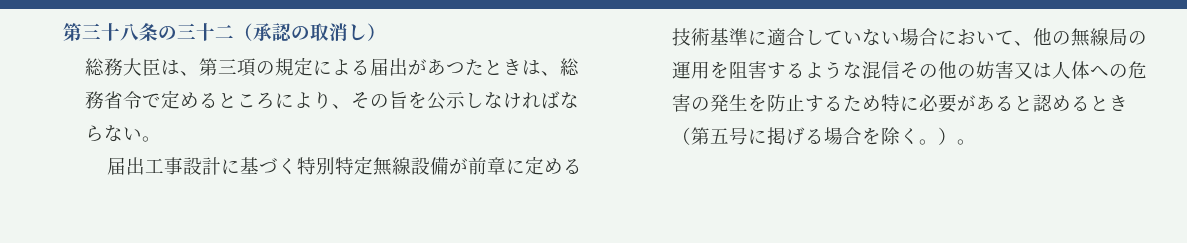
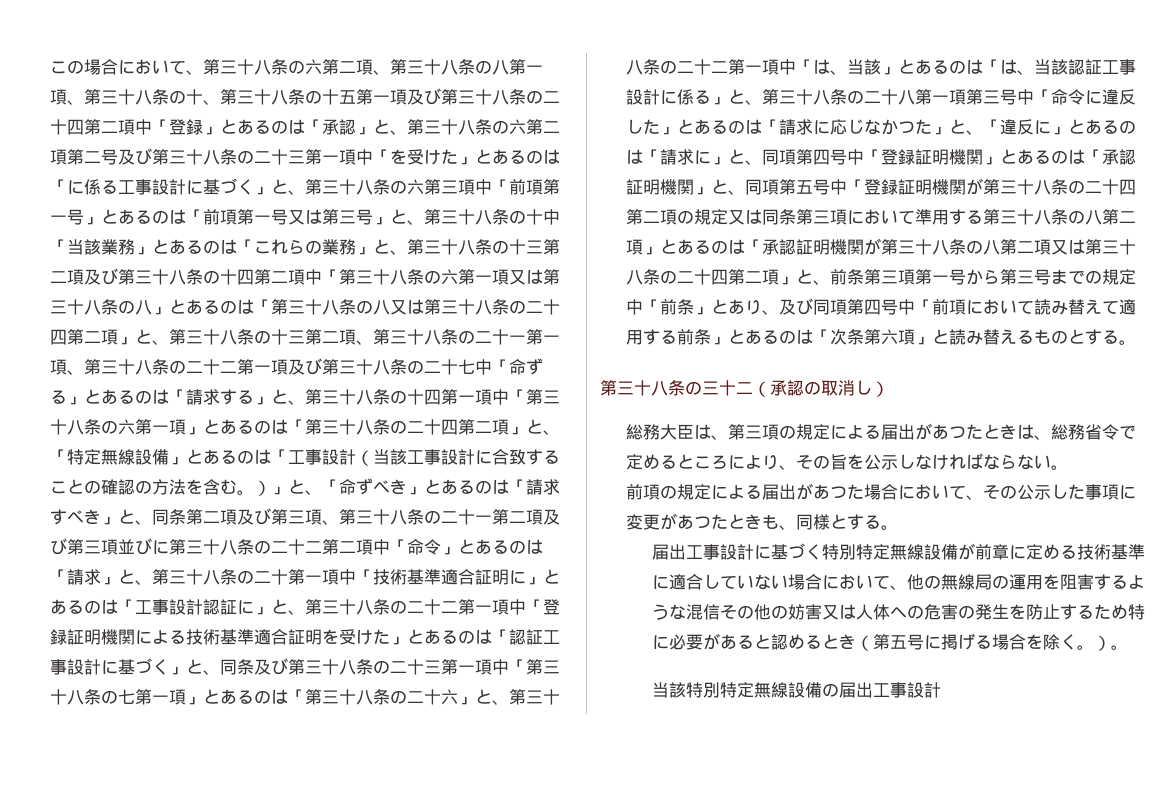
+ この場合において、第三十八条の六第二項、第三十八条の八第一項、第三十八条の十、第三十八条の十五第一項及び第三十八条の二十四第二項中「登録」とあるのは「承認」と、第三十八条の六第二項第二号及び第三十八条の二十三第一項中「を受けた」とあるのは「に係る工事設計に基づく」と、第三十八条の六第三項中「前項第一号」とあるのは「前項第一号又は第三号」と、第三十八条の十中「当該業務」とあるのは「これらの業務」と、第三十八条の十三第二項及び第三十八条の十四第二項中「第三十八条の六第一項又は第三十八条の八」とあるのは「第三十八条の八又は第三十八条の二十四第二項」と、第三十八条の十三第二項、第三十八条の二十一第一項、第三十八条の二十二第一項及び第三十八条の二十七中「命ずる」とあるのは「請求する」と、第三十八条の十四第一項中「第三十八条の六第一項」とあるのは「第三十八条の二十四第二項」と、「特定無線設備」とあるのは「工事設計（当該工事設計に合致することの確認の方法を含む。）」と、「命ずべき」とあるのは「請求すべき」と、同条第二項及び第三項、第三十八条の二十一第二項及び第三項並びに第三十八条の二十二第二項中「命令」とあるのは「請求」と、第三十八条の二十第一項中「技術基準適合証明に」とあるのは「工事設計認証に」と、第三十八条の二十二第一項中「登録証明機関による技術基準適合証明を受けた」とあるのは「認証工事設計に基づく」と、同条及び第三十八条の二十三第一項中「第三十八条の七第一項」とあるのは「第三十八条の二十六」と、第三十八条の二十二第一項中「は、当該」とあるのは「は、当該認証工事設計に係る」と、第三十八条の二十八第一項第三号中「命令に違反した」とあるのは「請求に応じなかつた」と、「違反に」とあるのは「請求に」と、同項第四号中「登録証明機関」とあるのは「承認証明機関」と、同項第五号中「登録証明機関が第三十八条の二十四第二項の規定又は同条第三項において準用する第三十八条の八第二項」とあるのは「承認証明機関が第三十八条の八第二項又は第三十八条の二十四第二項」と、前条第三項第一号から第三号までの規定中「前条」とあり、及び同項第四号中「前項において読み替えて適用する前条」とあるのは「次条第六項」と読み替えるものとする。
+ 前項の規定による届出があつた場合において、その公示した事項に変更があつたときも、同様とする。
+ 当該特別特定無線設備の届出工事設計

